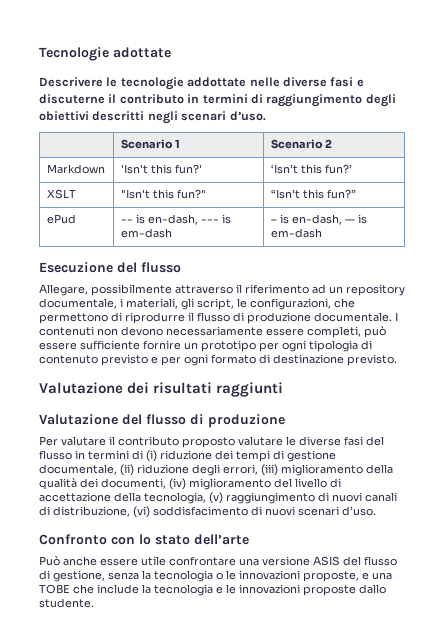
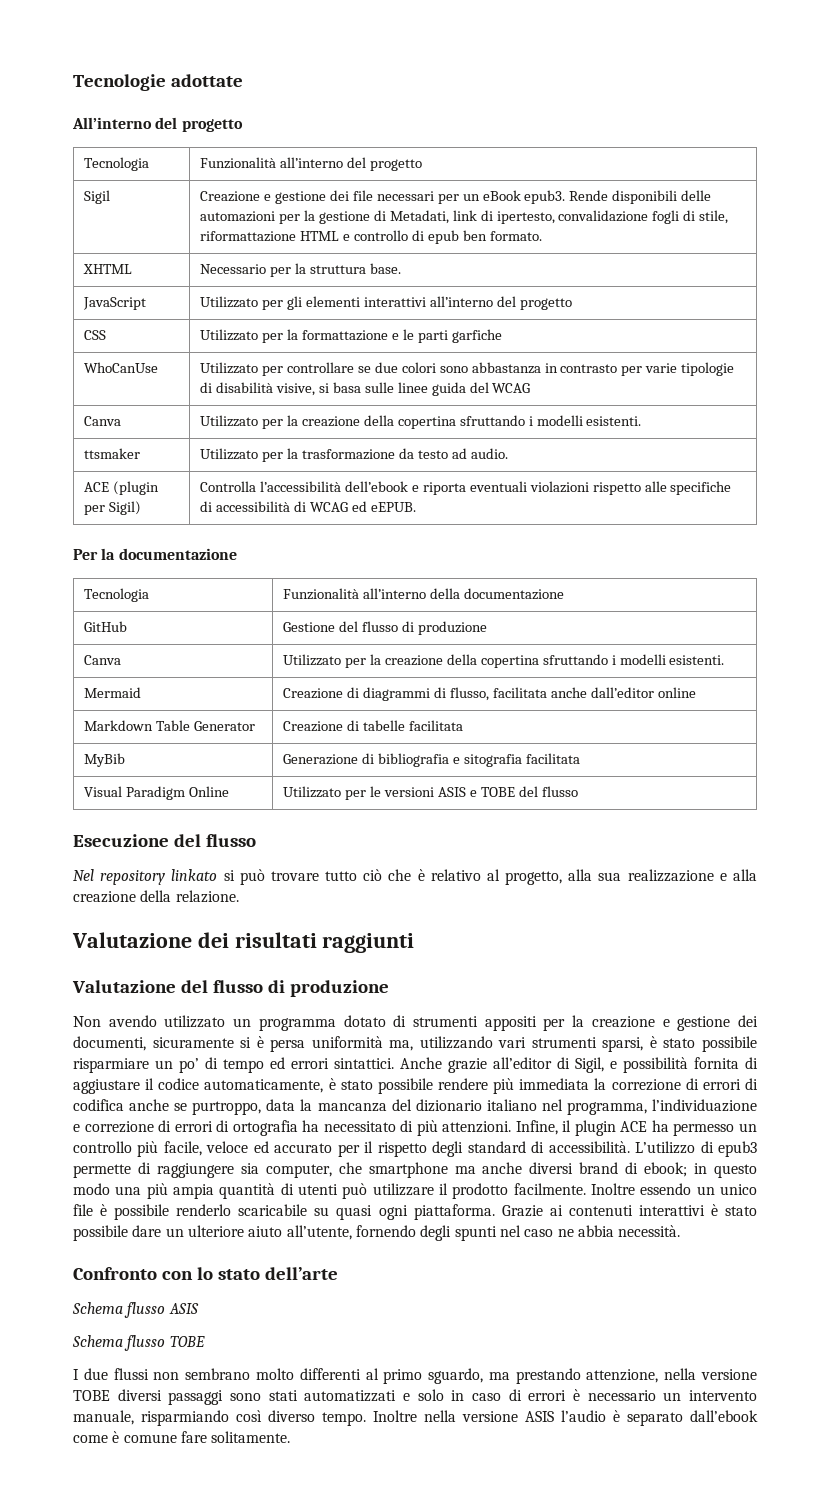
- Descrivere le tecnologie addottate nelle diverse fasi e discuterne il contributo in termini di raggiungimento degli obiettivi descritti negli scenari d’uso.
- | Scenario 1 | Scenario 2
- Markdown | 'Isn't this fun?' | ‘Isn’t this fun?’
- XSLT | "Isn't this fun?" | “Isn’t this fun?”
- ePud | -- is en-dash, --- is em-dash | – is en-dash, — is em-dash
+ All’interno del progetto
+ Tecnologia | Funzionalità all’interno del progetto
+ Sigil | Creazione e gestione dei file necessari per un eBook epub3. Rende disponibili delle automazioni per la gestione di Metadati, link di ipertesto, convalidazione fogli di stile, riformattazione HTML e controllo di epub ben formato.
+ XHTML | Necessario per la struttura base.
+ JavaScript | Utilizzato per gli elementi interattivi all’interno del progetto
+ CSS | Utilizzato per la formattazione e le parti garfiche
+ WhoCanUse | Utilizzato per controllare se due colori sono abbastanza in contrasto per varie tipologie di disabilità visive, si basa sulle linee guida del WCAG
+ Canva | Utilizzato per la creazione della copertina sfruttando i modelli esistenti.
+ ttsmaker | Utilizzato per la trasformazione da testo ad audio.
+ ACE (plugin per Sigil) | Controlla l’accessibilità dell’ebook e riporta eventuali violazioni rispetto alle specifiche di accessibilità di WCAG ed eEPUB.
+ Per la documentazione
+ Tecnologia | Funzionalità all’interno della documentazione
+ GitHub | Gestione del flusso di produzione
+ Canva | Utilizzato per la creazione della copertina sfruttando i modelli esistenti.
+ Mermaid | Creazione di diagrammi di flusso, facilitata anche dall’editor online
+ Markdown Table Generator | Creazione di tabelle facilitata
+ MyBib | Generazione di bibliografia e sitografia facilitata
+ Visual Paradigm Online | Utilizzato per le versioni ASIS e TOBE del flusso
  Esecuzione del flusso
- Allegare, possibilmente attraverso il riferimento ad un repository documentale, i materiali, gli script, le configurazioni, che permettono di riprodurre il flusso di produzione documentale. I contenuti non devono necessariamente essere completi, può essere sufficiente fornire un prototipo per ogni tipologia di contenuto previsto e per ogni formato di destinazione previsto.
+ Nel repository linkato si può trovare tutto ciò che è relativo al progetto, alla sua realizzazione e alla creazione della relazione.
- Per valutare il contributo proposto valutare le diverse fasi del flusso in termini di (i) riduzione dei tempi di gestione documentale, (ii) riduzione degli errori, (iii) miglioramento della qualità dei documenti, (iv) miglioramento del livello di accettazione della tecnologia, (v) raggiungimento di nuovi canali di distribuzione, (vi) soddisfacimento di nuovi scenari d’uso.
+ Non avendo utilizzato un programma dotato di strumenti appositi per la creazione e gestione dei documenti, sicuramente si è persa uniformità ma, utilizzando vari strumenti sparsi, è stato possibile risparmiare un po’ di tempo ed errori sintattici. Anche grazie all’editor di Sigil, e possibilità fornita di aggiustare il codice automaticamente, è stato possibile rendere più immediata la correzione di errori di codifica anche se purtroppo, data la mancanza del dizionario italiano nel programma, l’individuazione e correzione di errori di ortografia ha necessitato di più attenzioni. Infine, il plugin ACE ha permesso un controllo più facile, veloce ed accurato per il rispetto degli standard di accessibilità. L’utilizzo di epub3 permette di raggiungere sia computer, che smartphone ma anche diversi brand di ebook; in questo modo una più ampia quantità di utenti può utilizzare il prodotto facilmente. Inoltre essendo un unico file è possibile renderlo scaricabile su quasi ogni piattaforma. Grazie ai contenuti interattivi è stato possibile dare un ulteriore aiuto all’utente, fornendo degli spunti nel caso ne abbia necessità.
- Può anche essere utile confrontare una versione ASIS del flusso di gestione, senza la tecnologia o le innovazioni proposte, e una TOBE che include la tecnologia e le innovazioni proposte dallo studente.
+ Schema flusso ASIS
+ Schema flusso TOBE
+ I due flussi non sembrano molto differenti al primo sguardo, ma prestando attenzione, nella versione TOBE diversi passaggi sono stati automatizzati e solo in caso di errori è necessario un intervento manuale, risparmiando così diverso tempo. Inoltre nella versione ASIS l’audio è separato dall’ebook come è comune fare solitamente.

